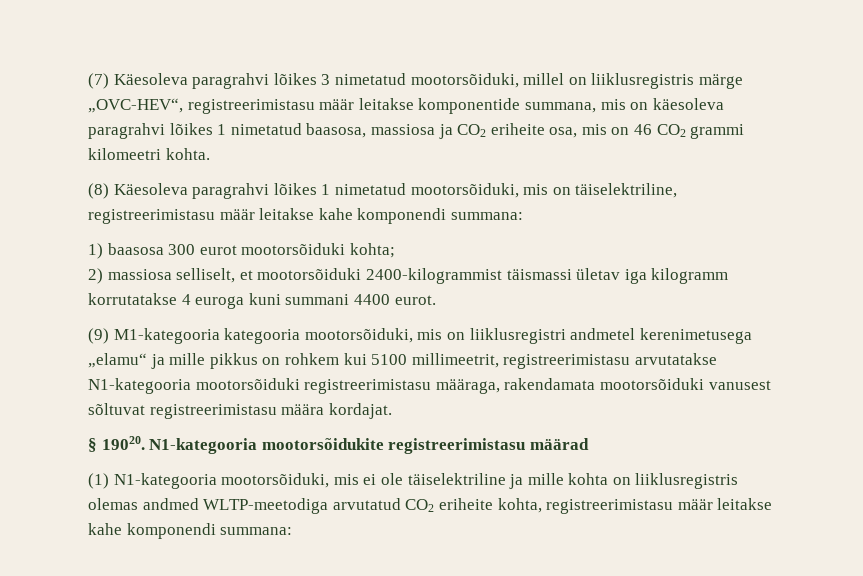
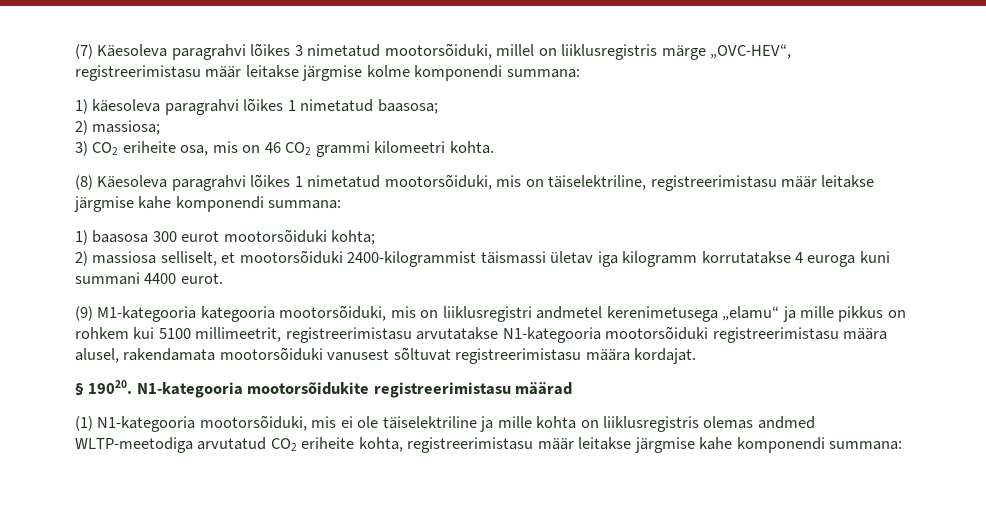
- (7) Käesoleva paragrahvi lõikes 3 nimetatud mootorsõiduki, millel on liiklusregistris märge „OVC-HEV“, registreerimistasu määr leitakse komponentide summana, mis on käesoleva paragrahvi lõikes 1 nimetatud baasosa, massiosa ja CO2 eriheite osa, mis on 46 CO2 grammi kilomeetri kohta.
+ (7) Käesoleva paragrahvi lõikes 3 nimetatud mootorsõiduki, millel on liiklusregistris märge „OVC-HEV“, registreerimistasu määr leitakse järgmise kolme komponendi summana:
+ 1) käesoleva paragrahvi lõikes 1 nimetatud baasosa;
+ 2) massiosa;
+ 3) CO2 eriheite osa, mis on 46 CO2 grammi kilomeetri kohta.
- (8) Käesoleva paragrahvi lõikes 1 nimetatud mootorsõiduki, mis on täiselektriline, registreerimistasu määr leitakse kahe komponendi summana:
+ (8) Käesoleva paragrahvi lõikes 1 nimetatud mootorsõiduki, mis on täiselektriline, registreerimistasu määr leitakse järgmise kahe komponendi summana:
- (9) M1-kategooria kategooria mootorsõiduki, mis on liiklusregistri andmetel kerenimetusega „elamu“ ja mille pikkus on rohkem kui 5100 millimeetrit, registreerimistasu arvutatakse N1-kategooria mootorsõiduki registreerimistasu määraga, rakendamata mootorsõiduki vanusest sõltuvat registreerimistasu määra kordajat.
+ (9) M1-kategooria kategooria mootorsõiduki, mis on liiklusregistri andmetel kerenimetusega „elamu“ ja mille pikkus on rohkem kui 5100 millimeetrit, registreerimistasu arvutatakse N1-kategooria mootorsõiduki registreerimistasu määra alusel, rakendamata mootorsõiduki vanusest sõltuvat registreerimistasu määra kordajat.
- (1) N1-kategooria mootorsõiduki, mis ei ole täiselektriline ja mille kohta on liiklusregistris olemas andmed WLTP-meetodiga arvutatud CO2 eriheite kohta, registreerimistasu määr leitakse kahe komponendi summana:
+ (1) N1-kategooria mootorsõiduki, mis ei ole täiselektriline ja mille kohta on liiklusregistris olemas andmed WLTP-meetodiga arvutatud CO2 eriheite kohta, registreerimistasu määr leitakse järgmise kahe komponendi summana:

